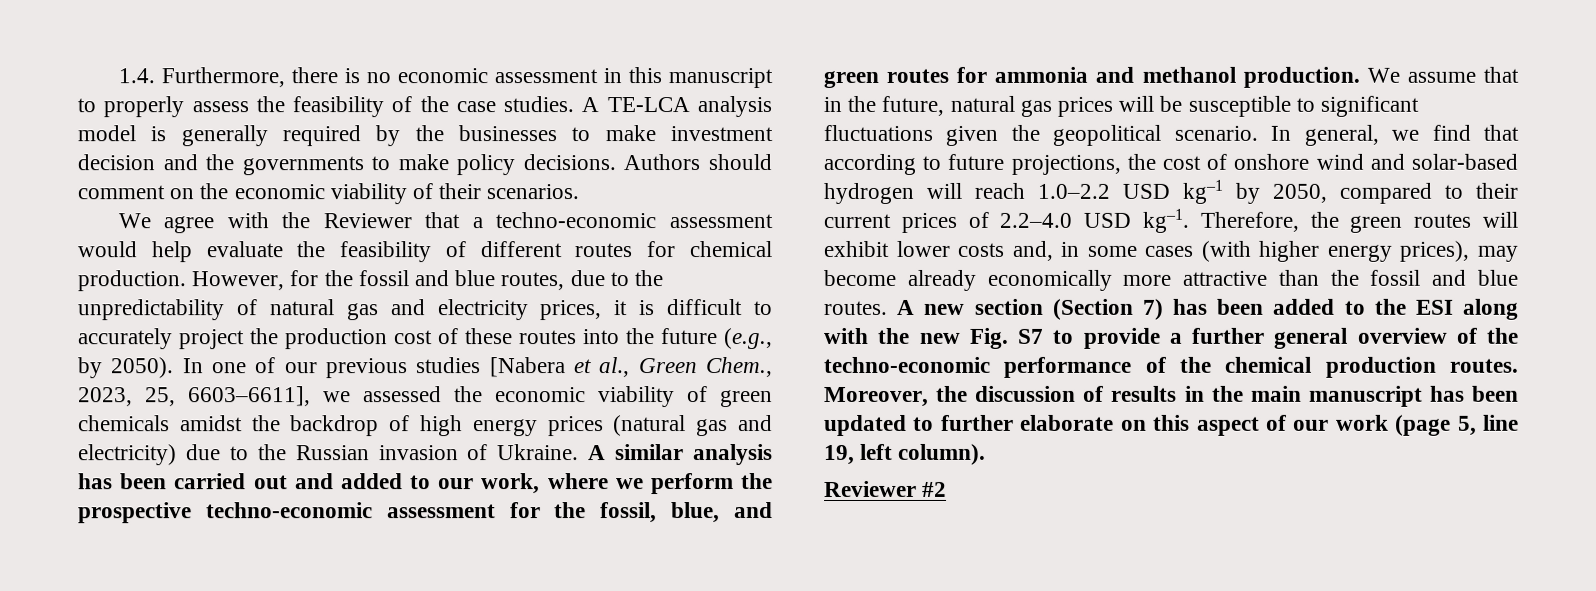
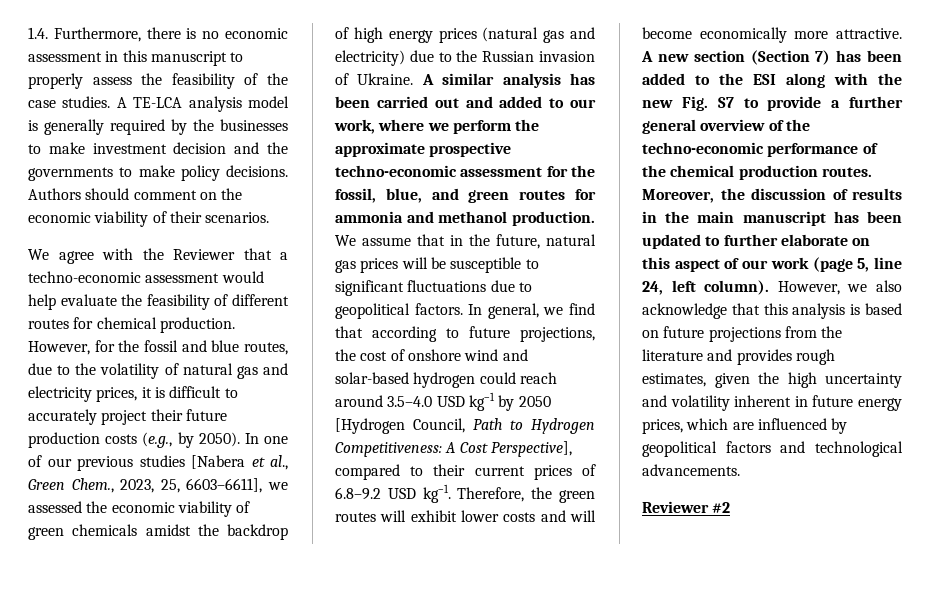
- However, for the fossil and blue routes, due to the unpredictability of natural gas and electricity prices, it is difficult to accurately project the production cost of these routes into the future (e.g., by 2050).
+ However, for the fossil and blue routes, due to the volatility of natural gas and electricity prices, it is difficult to accurately project their future production costs (e.g., by 2050).
- A similar analysis has been carried out and added to our work, where we perform the prospective techno-economic assessment for the fossil, blue, and green routes for ammonia and methanol production.
+ A similar analysis has been carried out and added to our work, where we perform the approximate prospective techno-economic assessment for the fossil, blue, and green routes for ammonia and methanol production.
- We assume that in the future, natural gas prices will be susceptible to significant fluctuations given the geopolitical scenario.
+ We assume that in the future, natural gas prices will be susceptible to significant fluctuations due to geopolitical factors.
- In general, we find that according to future projections, the cost of onshore wind and solar-based hydrogen will reach 1.0–2.2 USD kg–1 by 2050, compared to their current prices of 2.2–4.0 USD kg–1.
+ In general, we find that according to future projections, the cost of onshore wind and solar-based hydrogen could reach around 3.5–4.0 USD kg–1 by 2050 [Hydrogen Council, Path to Hydrogen Competitiveness: A Cost Perspective], compared to their current prices of 6.8–9.2 USD kg–1.
- Therefore, the green routes will exhibit lower costs and, in some cases (with higher energy prices), may become already economically more attractive than the fossil and blue routes.
+ Therefore, the green routes will exhibit lower costs and will become economically more attractive.
- Moreover, the discussion of results in the main manuscript has been updated to further elaborate on this aspect of our work (page 5, line 19, left column).
+ Moreover, the discussion of results in the main manuscript has been updated to further elaborate on this aspect of our work (page 5, line 24, left column). However, we also acknowledge that this analysis is based on future projections from the literature and provides rough estimates, given the high uncertainty and volatility inherent in future energy prices, which are influenced by geopolitical factors and technological advancements.

